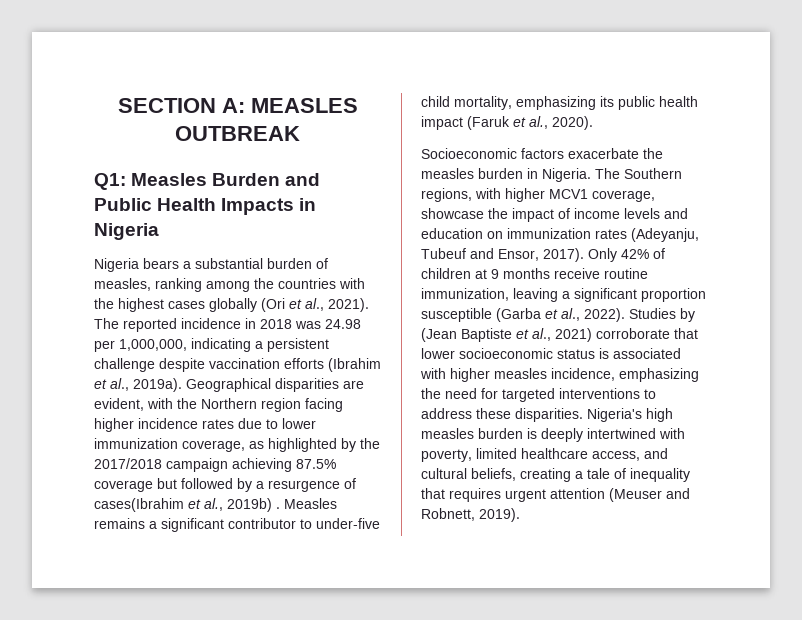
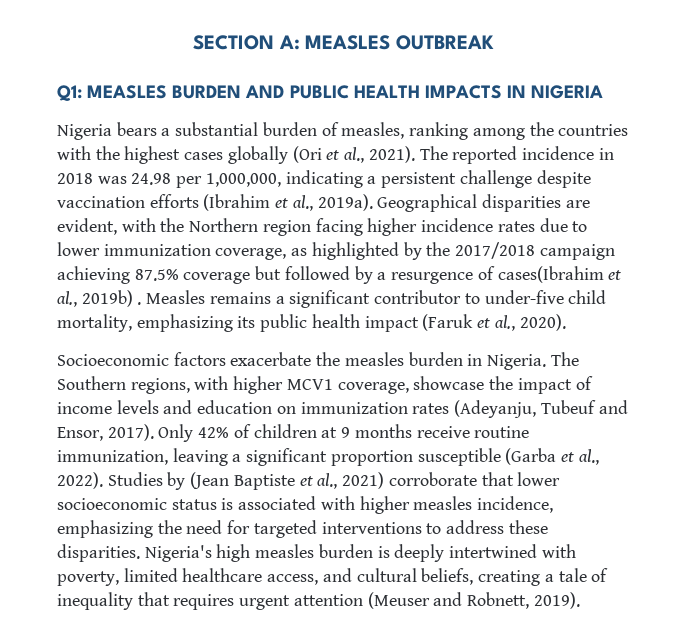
- Q1: Measles Burden and Public Health Impacts in Nigeria
+ Q1: MEASLES BURDEN AND PUBLIC HEALTH IMPACTS IN NIGERIA

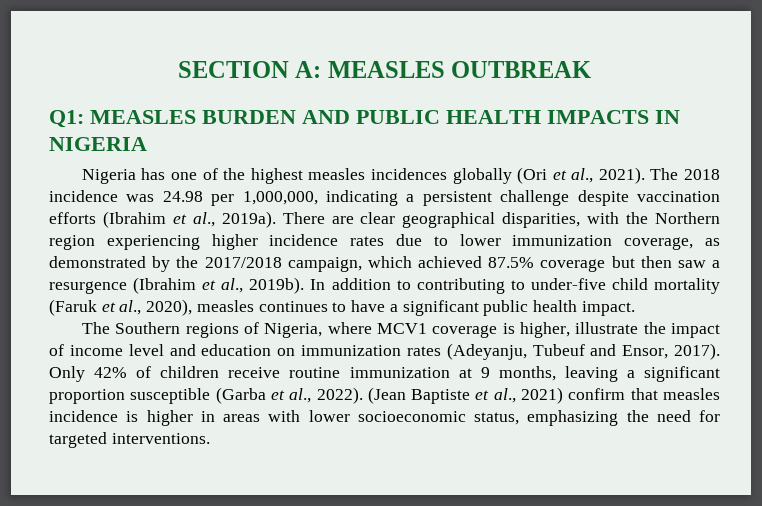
- Nigeria bears a substantial burden of measles, ranking among the countries with the highest cases globally (Ori et al., 2021).
+ Nigeria has one of the highest measles incidences globally (Ori et al., 2021).
- The reported incidence in 2018 was 24.98 per 1,000,000, indicating a persistent challenge despite vaccination efforts (Ibrahim et al., 2019a).
+ The 2018 incidence was 24.98 per 1,000,000, indicating a persistent challenge despite vaccination efforts (Ibrahim et al., 2019a).
- Geographical disparities are evident, with the Northern region facing higher incidence rates due to lower immunization coverage, as highlighted by the 2017/2018 campaign achieving 87.5% coverage but followed by a resurgence of cases(Ibrahim et al., 2019b) . Measles remains a significant contributor to under-five child mortality, emphasizing its public health impact (Faruk et al., 2020).
- Socioeconomic factors exacerbate the measles burden in Nigeria. The Southern regions, with higher MCV1 coverage, showcase the impact of income levels and education on immunization rates (Adeyanju, Tubeuf and Ensor, 2017).
+ There are clear geographical disparities, with the Northern region experiencing higher incidence rates due to lower immunization coverage, as demonstrated by the 2017/2018 campaign, which achieved 87.5% coverage but then saw a resurgence (Ibrahim et al., 2019b). In addition to contributing to under-five child mortality (Faruk et al., 2020), measles continues to have a significant public health impact.
+ The Southern regions of Nigeria, where MCV1 coverage is higher, illustrate the impact of income level and education on immunization rates (Adeyanju, Tubeuf and Ensor, 2017).
- Only 42% of children at 9 months receive routine immunization, leaving a significant proportion susceptible (Garba et al., 2022).
+ Only 42% of children receive routine immunization at 9 months, leaving a significant proportion susceptible (Garba et al., 2022).
- Studies by (Jean Baptiste et al., 2021) corroborate that lower socioeconomic status is associated with higher measles incidence, emphasizing the need for targeted interventions to address these disparities. Nigeria's high measles burden is deeply intertwined with poverty, limited healthcare access, and cultural beliefs, creating a tale of inequality that requires urgent attention (Meuser and Robnett, 2019).
+ (Jean Baptiste et al., 2021) confirm that measles incidence is higher in areas with lower socioeconomic status, emphasizing the need for targeted interventions.

